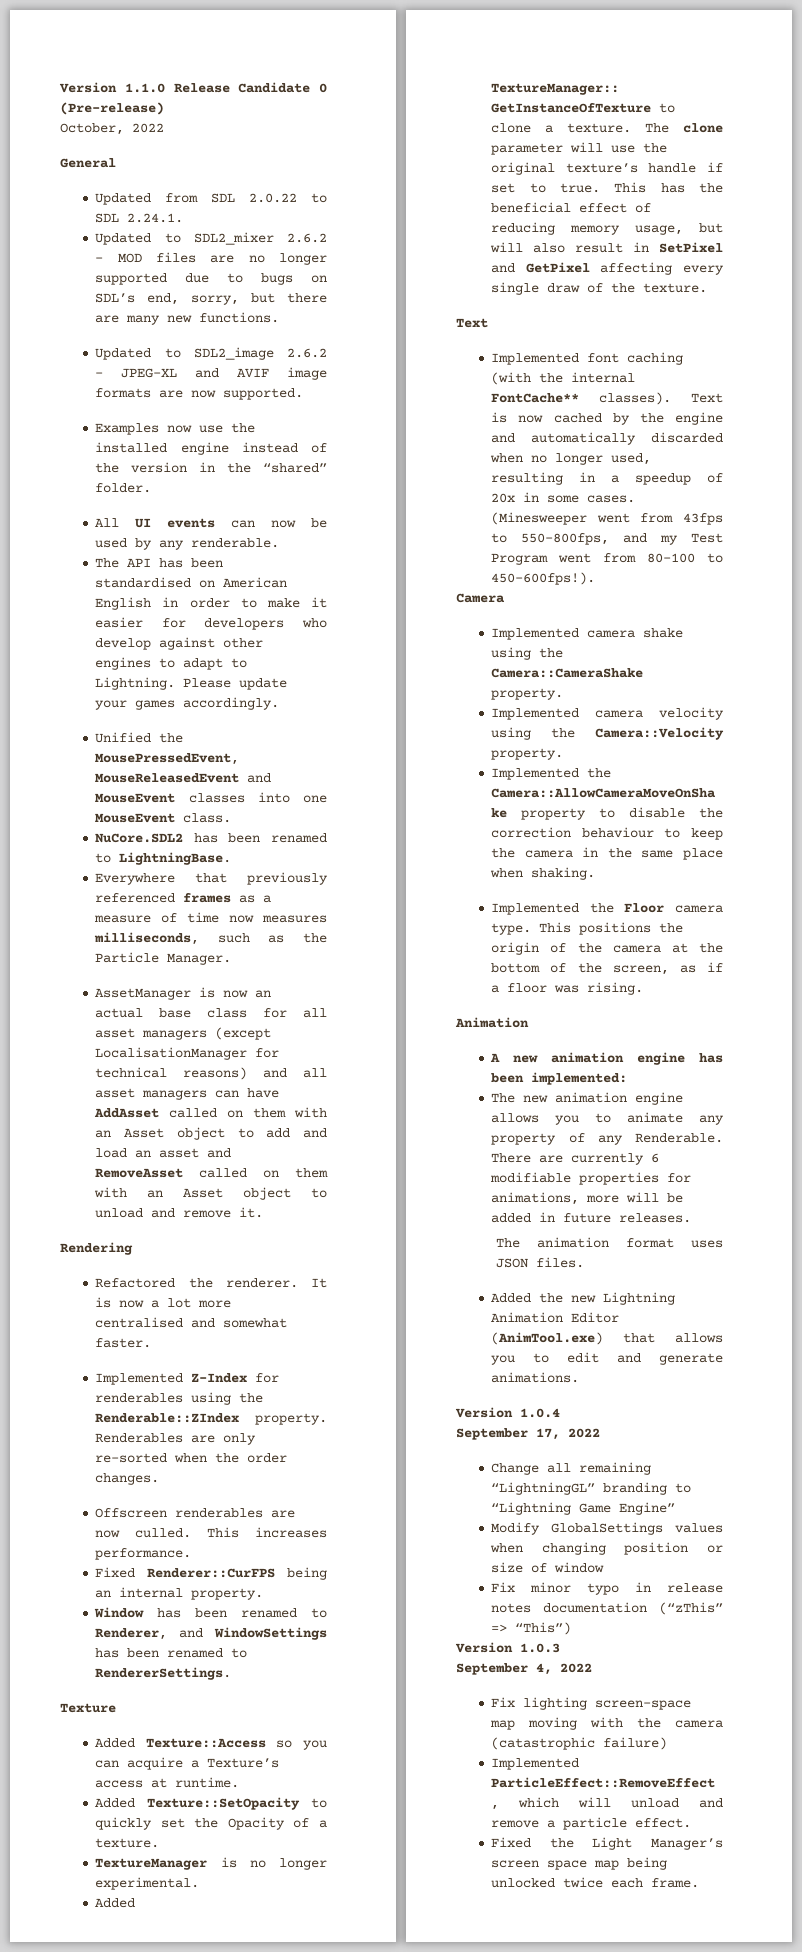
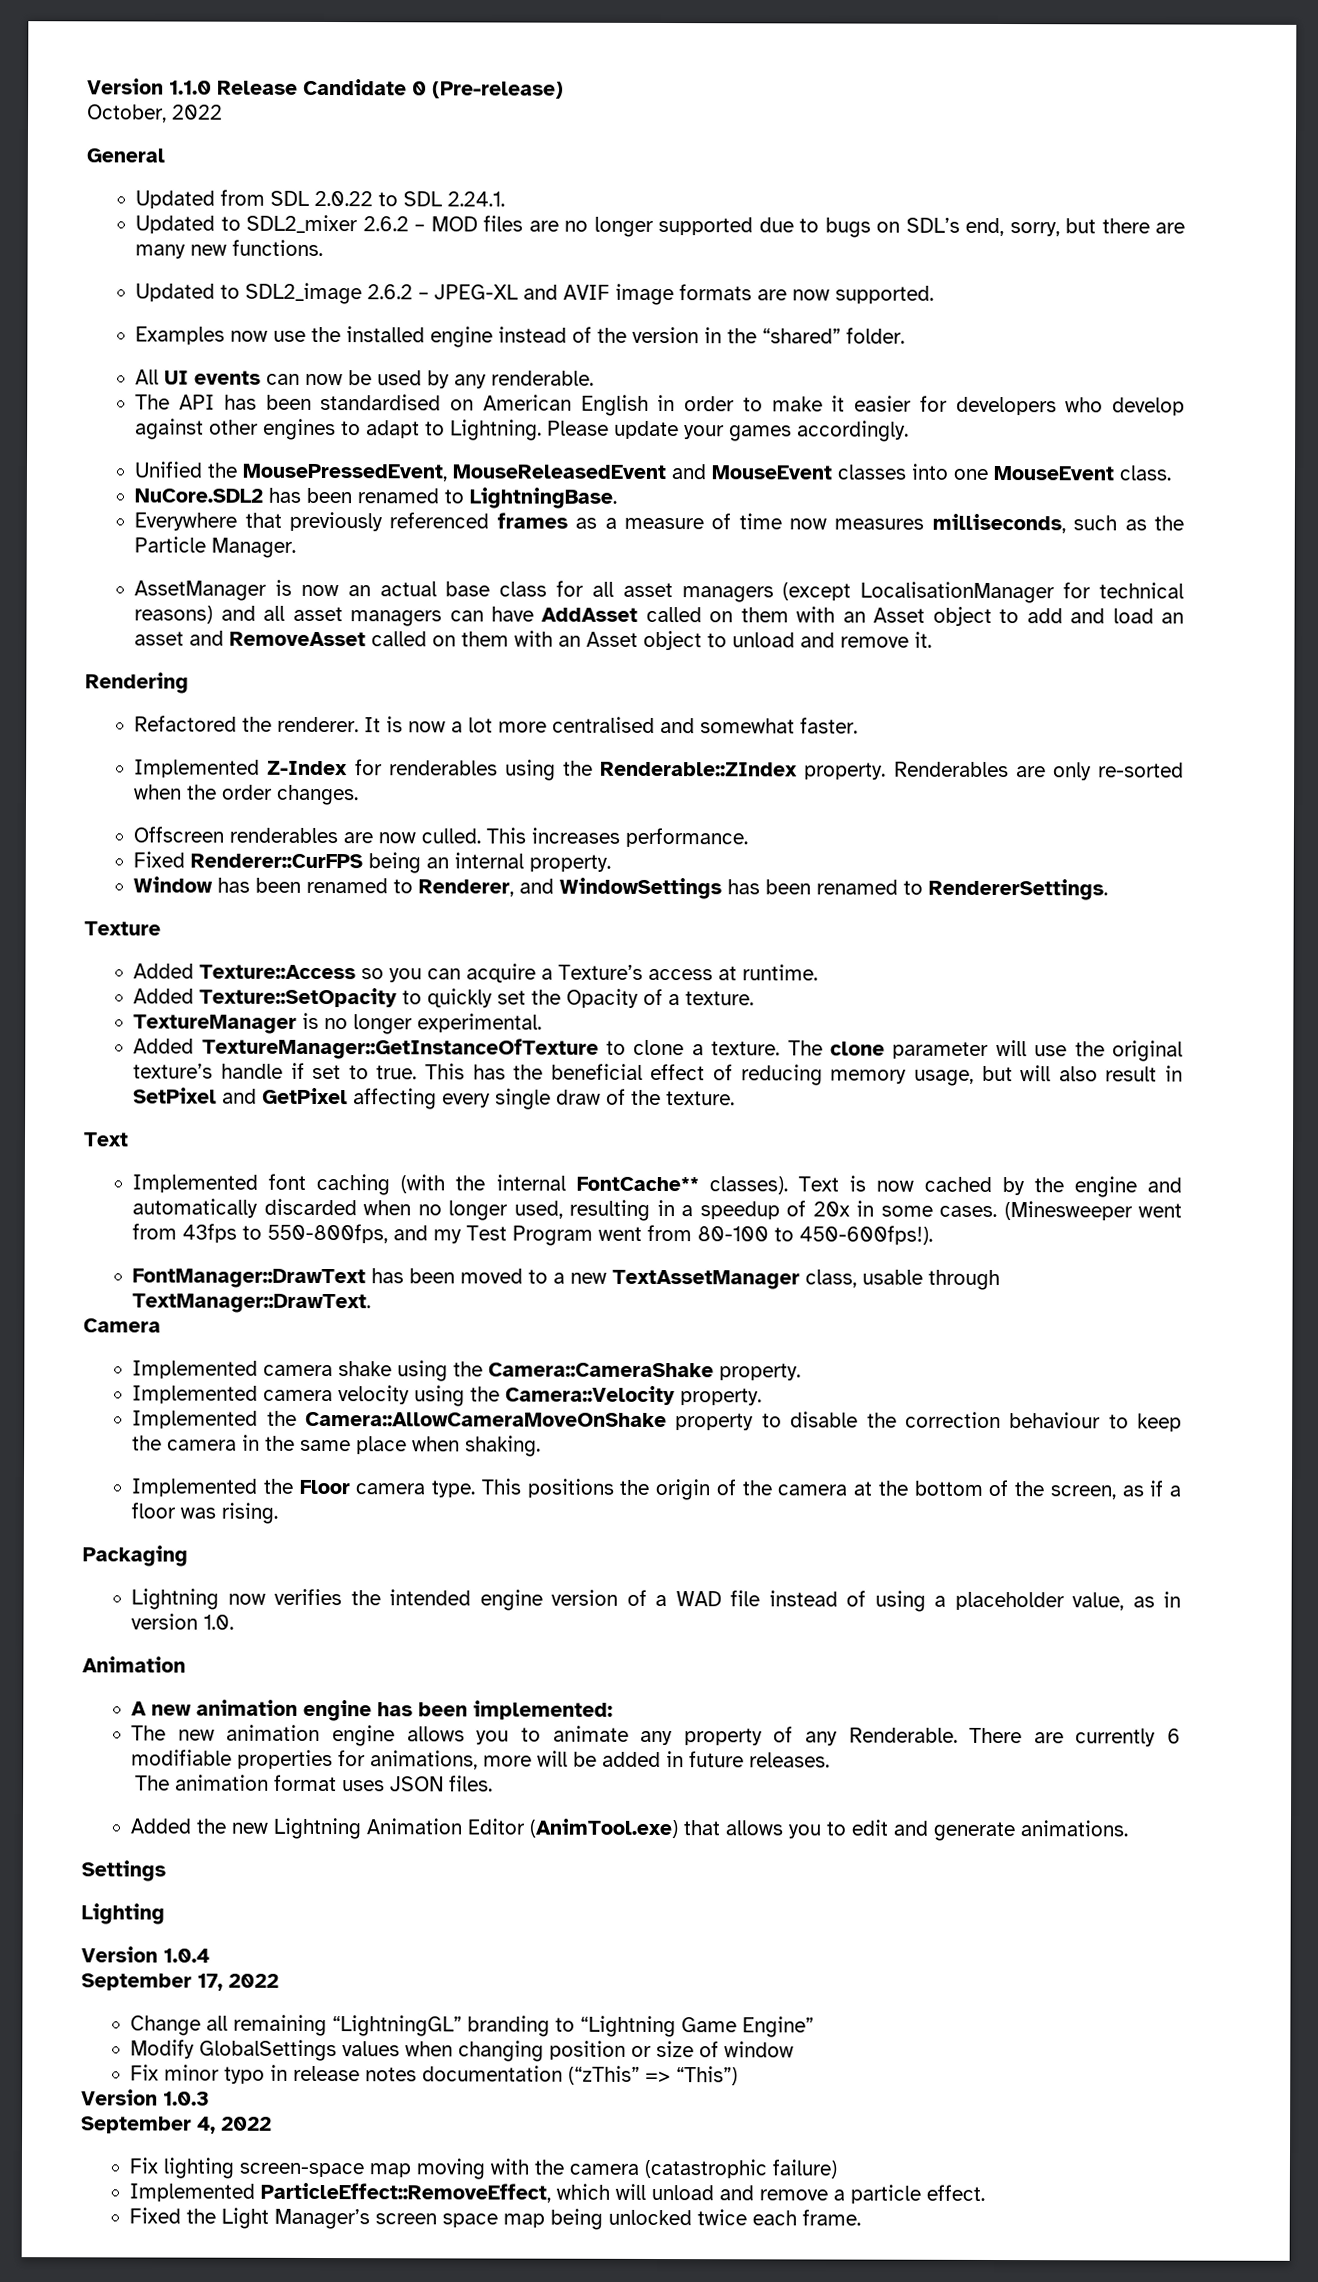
+ FontManager::DrawText has been moved to a new TextAssetManager class, usable through TextManager::DrawText.
+ Packaging
+ Lightning now verifies the intended engine version of a WAD file instead of using a placeholder value, as in version 1.0.
+ Settings
+ Lighting

